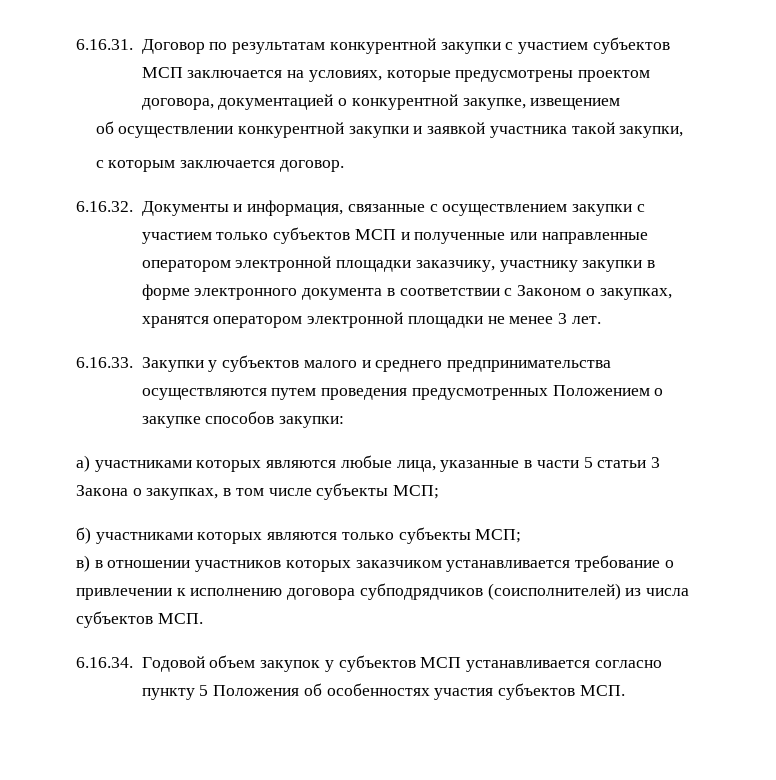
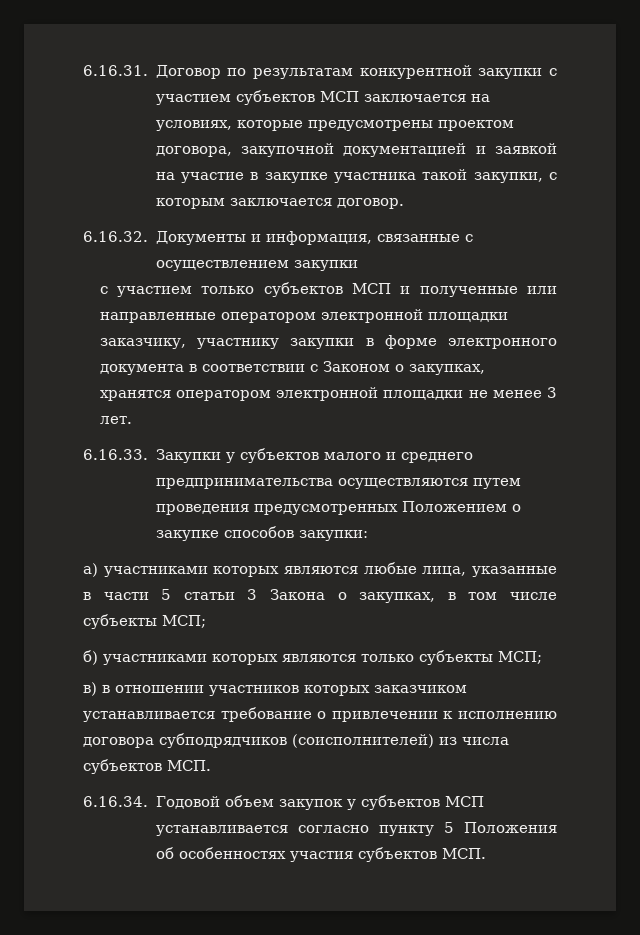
- 6.16.31. Договор по результатам конкурентной закупки с участием субъектов МСП заключается на условиях, которые предусмотрены проектом договора, документацией о конкурентной закупке, извещением
- об осуществлении конкурентной закупки и заявкой участника такой закупки,
- с которым заключается договор.
+ 6.16.31. Договор по результатам конкурентной закупки с участием субъектов МСП заключается на условиях, которые предусмотрены проектом договора, закупочной документацией и заявкой на участие в закупке участника такой закупки, с которым заключается договор.
- 6.16.32. Документы и информация, связанные с осуществлением закупки с участием только субъектов МСП и полученные или направленные оператором электронной площадки заказчику, участнику закупки в форме электронного документа в соответствии с Законом о закупках, хранятся оператором электронной площадки не менее 3 лет.
+ 6.16.32. Документы и информация, связанные с осуществлением закупки
+ с участием только субъектов МСП и полученные или направленные оператором электронной площадки заказчику, участнику закупки в форме электронного документа в соответствии с Законом о закупках, хранятся оператором электронной площадки не менее 3 лет.

